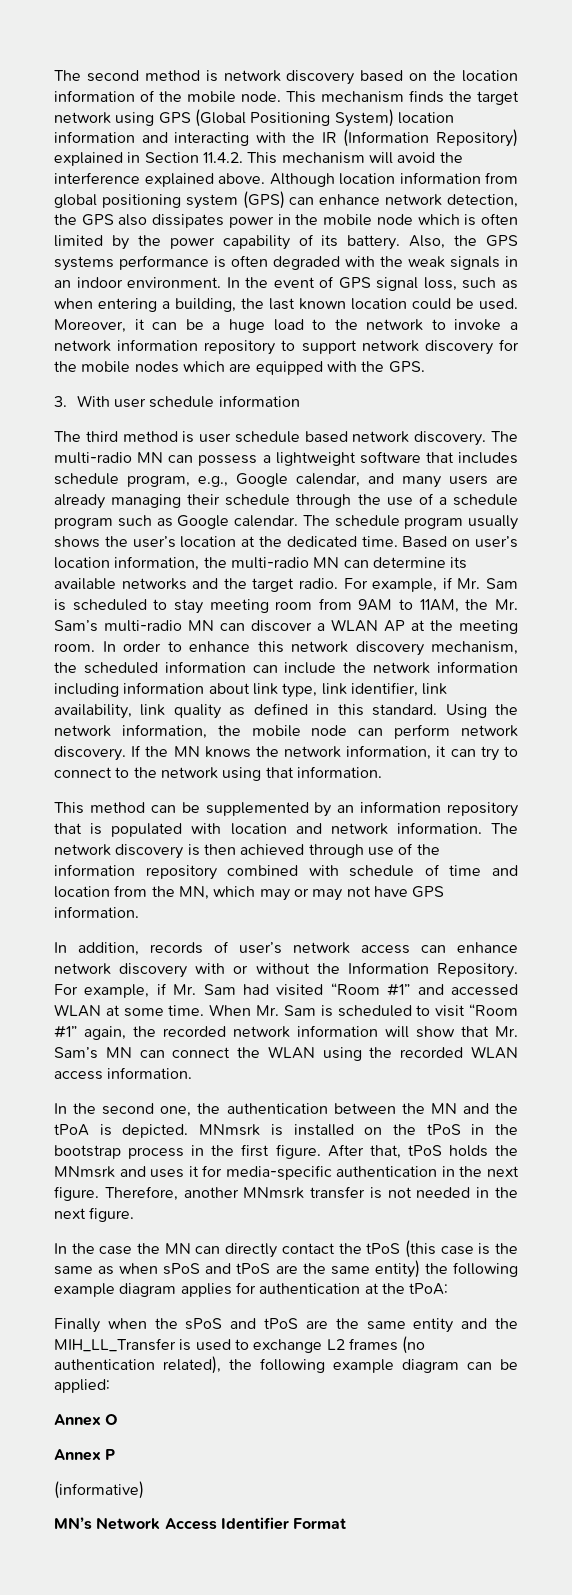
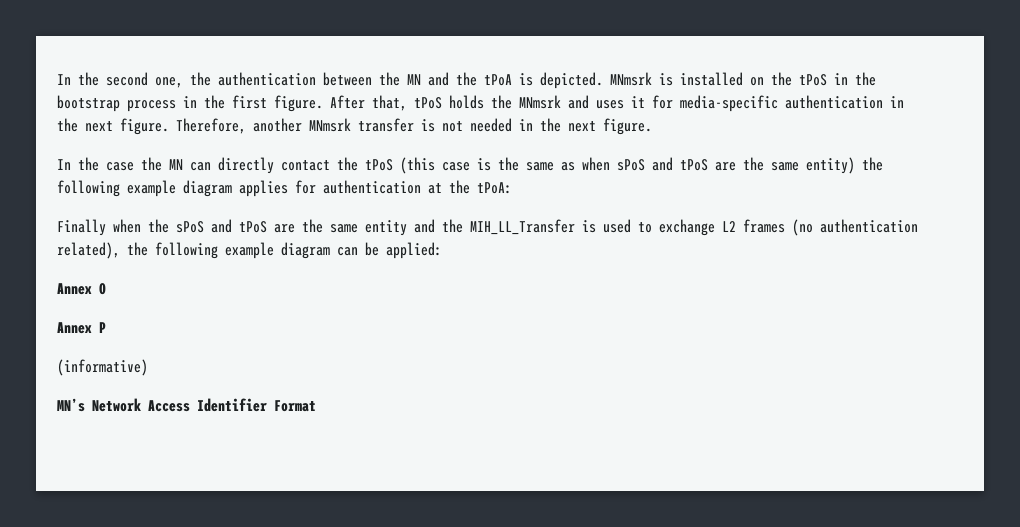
- The second method is network discovery based on the location information of the mobile node. This mechanism finds the target network using GPS (Global Positioning System) location information and interacting with the IR (Information Repository) explained in Section 11.4.2. This mechanism will avoid the interference explained above. Although location information from global positioning system (GPS) can enhance network detection, the GPS also dissipates power in the mobile node which is often limited by the power capability of its battery. Also, the GPS systems performance is often degraded with the weak signals in an indoor environment. In the event of GPS signal loss, such as when entering a building, the last known location could be used. Moreover, it can be a huge load to the network to invoke a network information repository to support network discovery for the mobile nodes which are equipped with the GPS.
- 3. With user schedule information
- The third method is user schedule based network discovery. The multi-radio MN can possess a lightweight software that includes schedule program, e.g., Google calendar, and many users are already managing their schedule through the use of a schedule program such as Google calendar. The schedule program usually shows the user’s location at the dedicated time. Based on user’s location information, the multi-radio MN can determine its available networks and the target radio. For example, if Mr. Sam is scheduled to stay meeting room from 9AM to 11AM, the Mr. Sam’s multi-radio MN can discover a WLAN AP at the meeting room. In order to enhance this network discovery mechanism, the scheduled information can include the network information including information about link type, link identifier, link availability, link quality as defined in this standard. Using the network information, the mobile node can perform network discovery. If the MN knows the network information, it can try to connect to the network using that information.
- This method can be supplemented by an information repository that is populated with location and network information. The network discovery is then achieved through use of the information repository combined with schedule of time and location from the MN, which may or may not have GPS information.
- In addition, records of user’s network access can enhance network discovery with or without the Information Repository. For example, if Mr. Sam had visited “Room #1” and accessed WLAN at some time. When Mr. Sam is scheduled to visit “Room #1” again, the recorded network information will show that Mr. Sam’s MN can connect the WLAN using the recorded WLAN access information.

